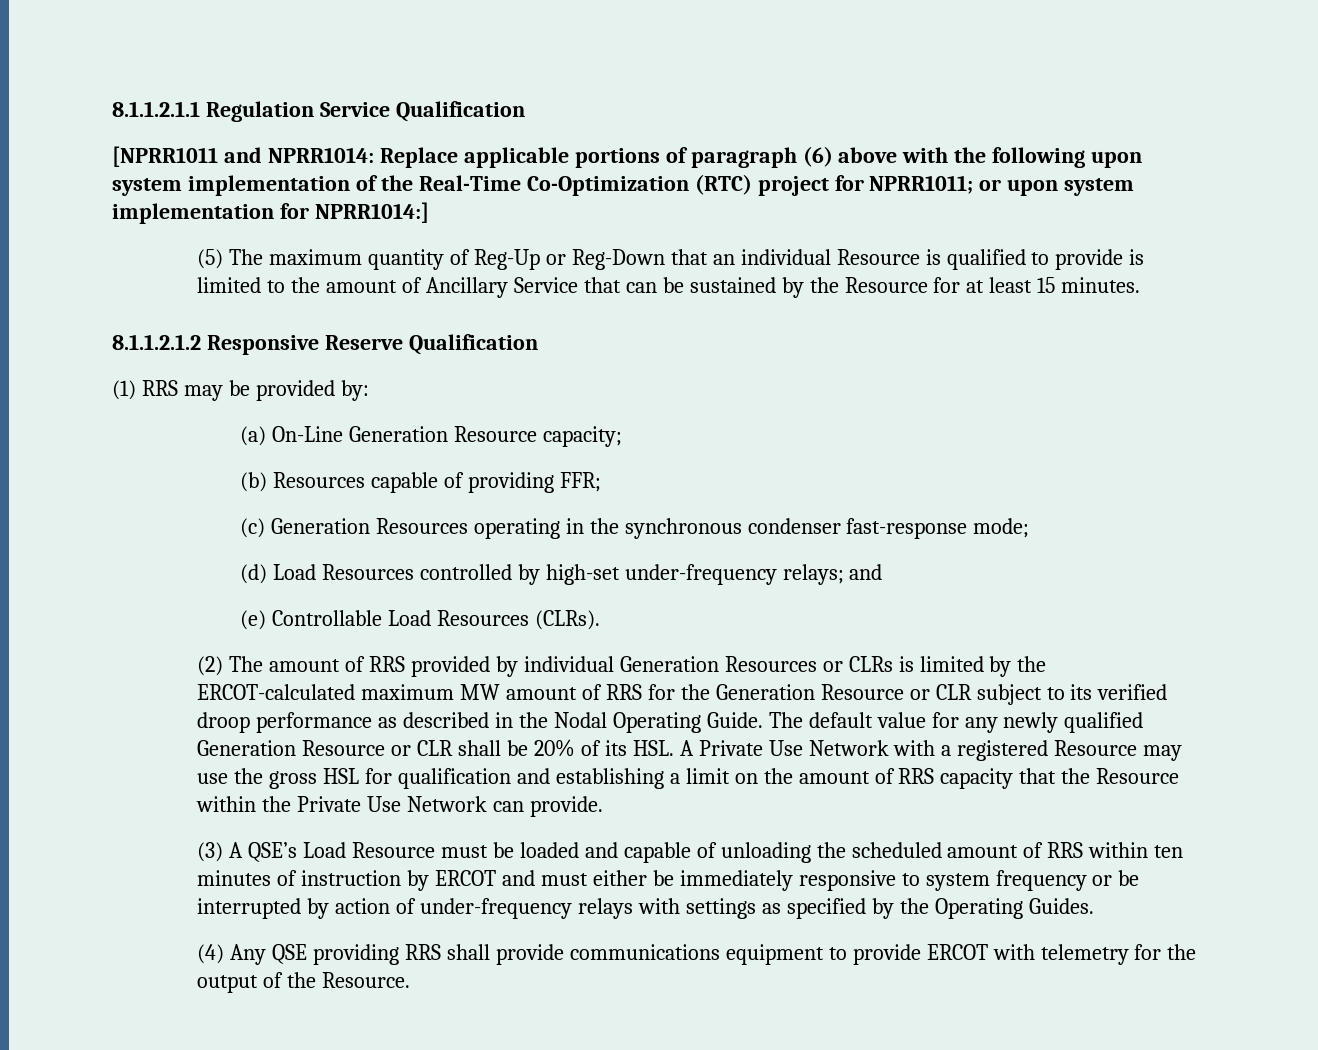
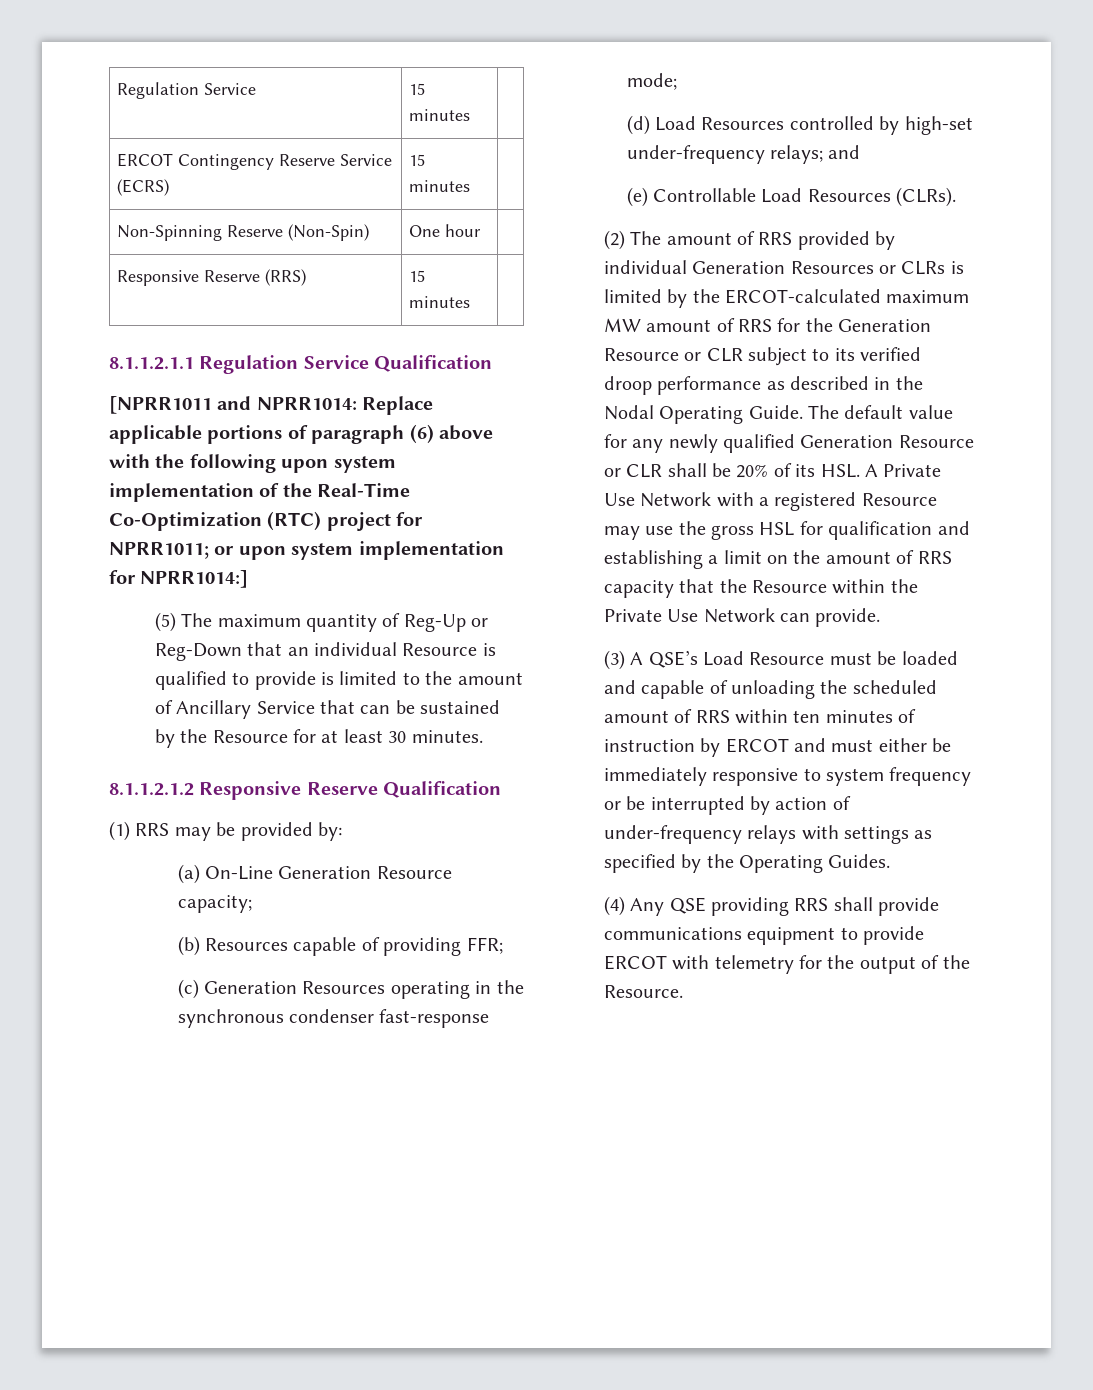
+ Regulation Service | 15 minutes |
+ ERCOT Contingency Reserve Service (ECRS) | 15 minutes |
+ Non-Spinning Reserve (Non-Spin) | One hour |
+ Responsive Reserve (RRS) | 15 minutes |
- (5) The maximum quantity of Reg-Up or Reg-Down that an individual Resource is qualified to provide is limited to the amount of Ancillary Service that can be sustained by the Resource for at least 15 minutes.
+ (5) The maximum quantity of Reg-Up or Reg-Down that an individual Resource is qualified to provide is limited to the amount of Ancillary Service that can be sustained by the Resource for at least 30 minutes.

